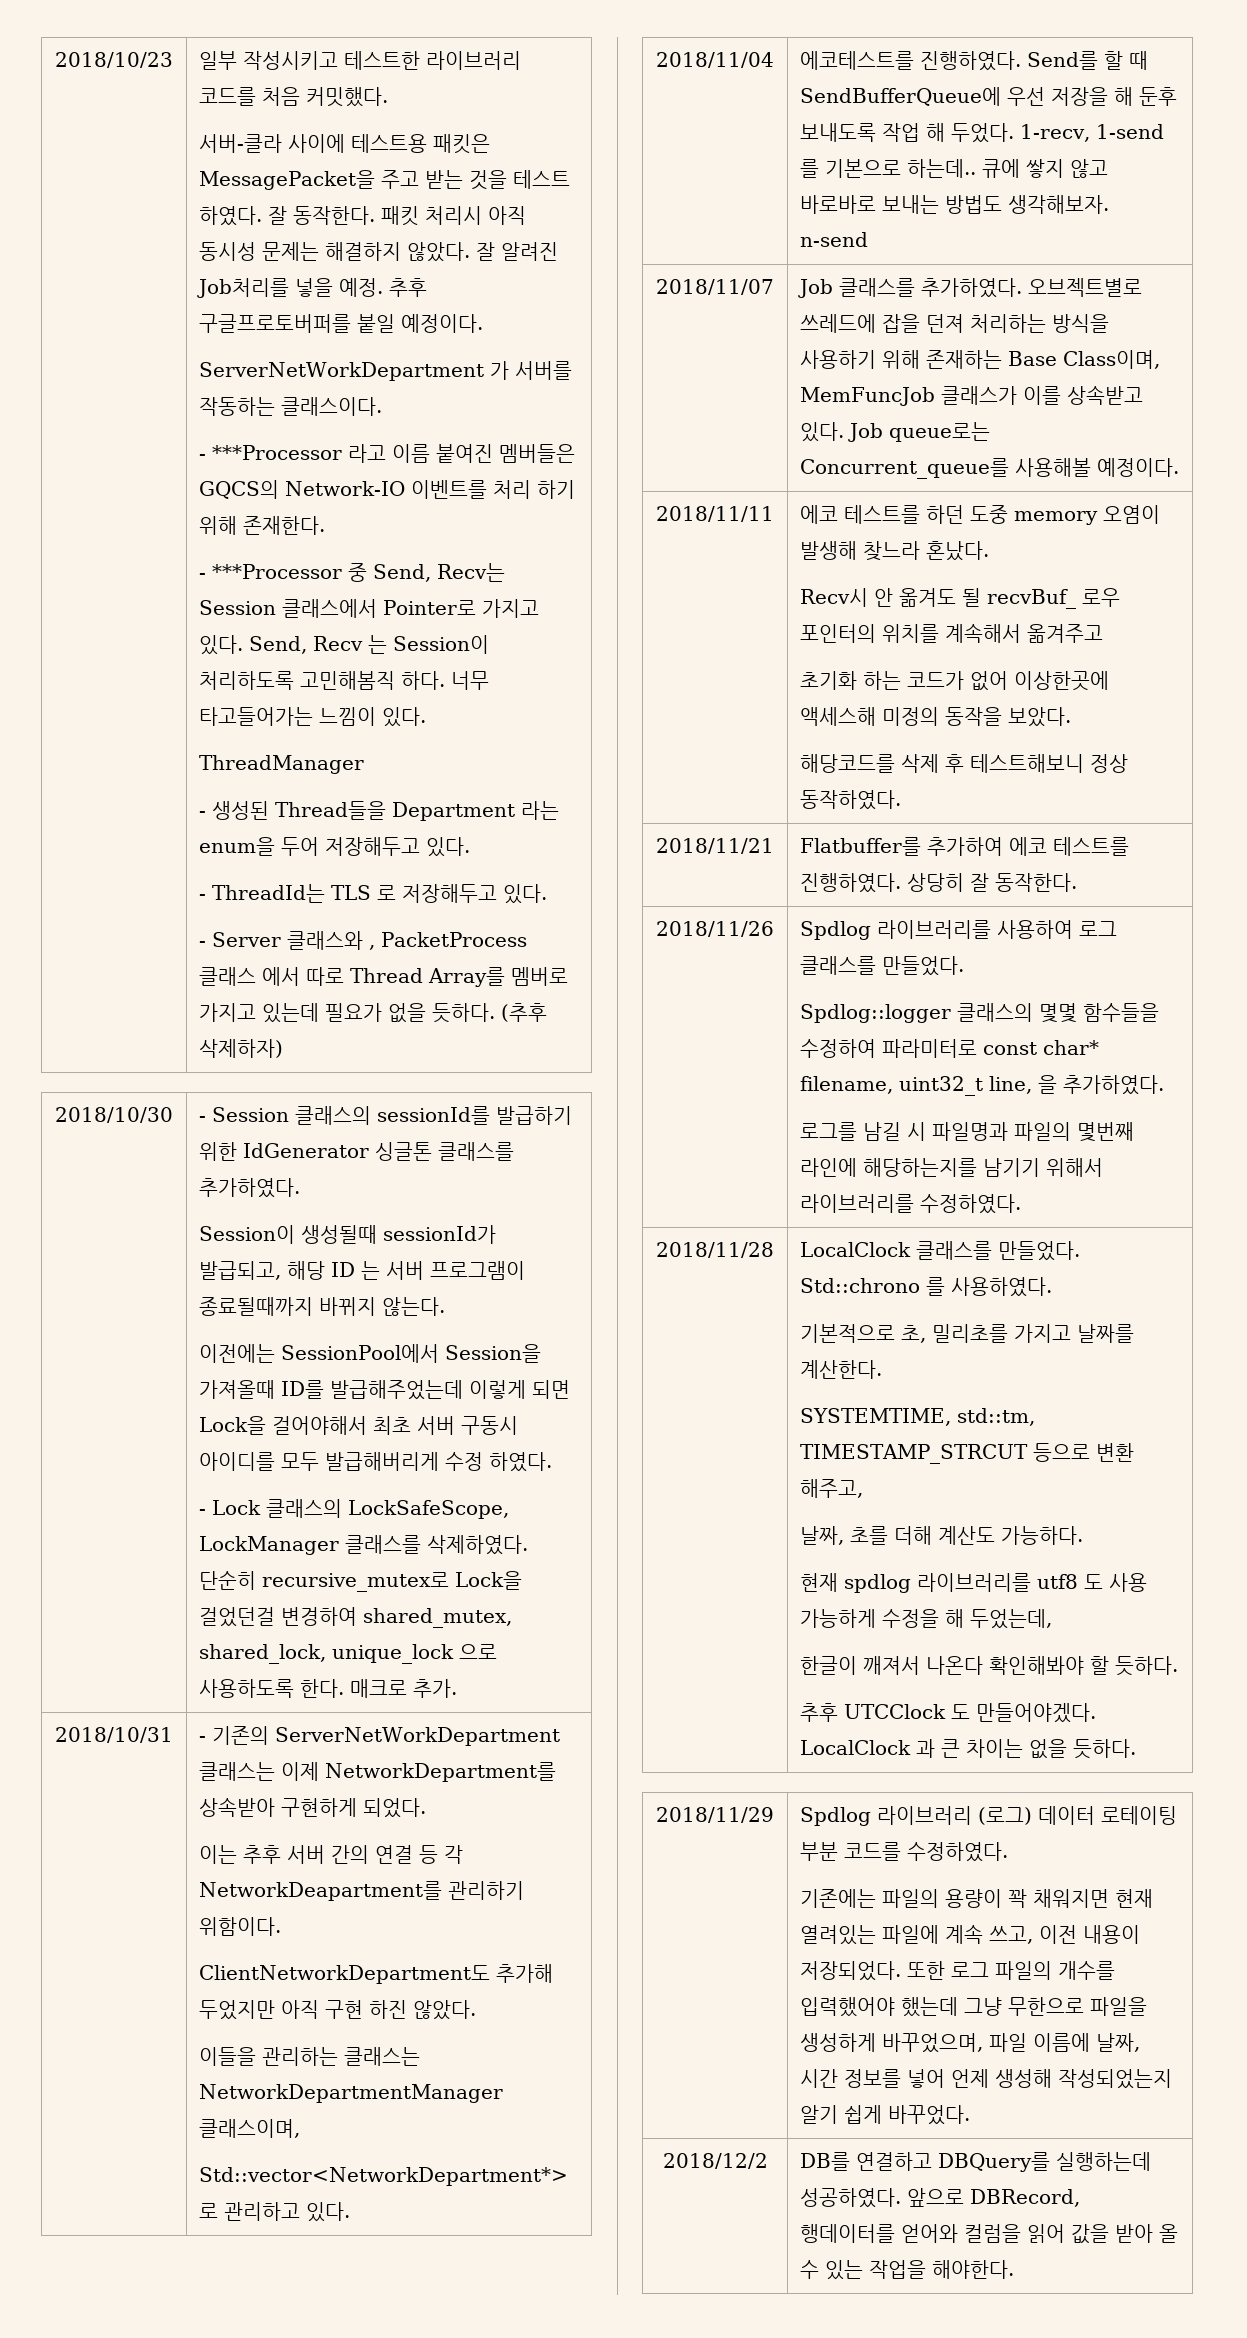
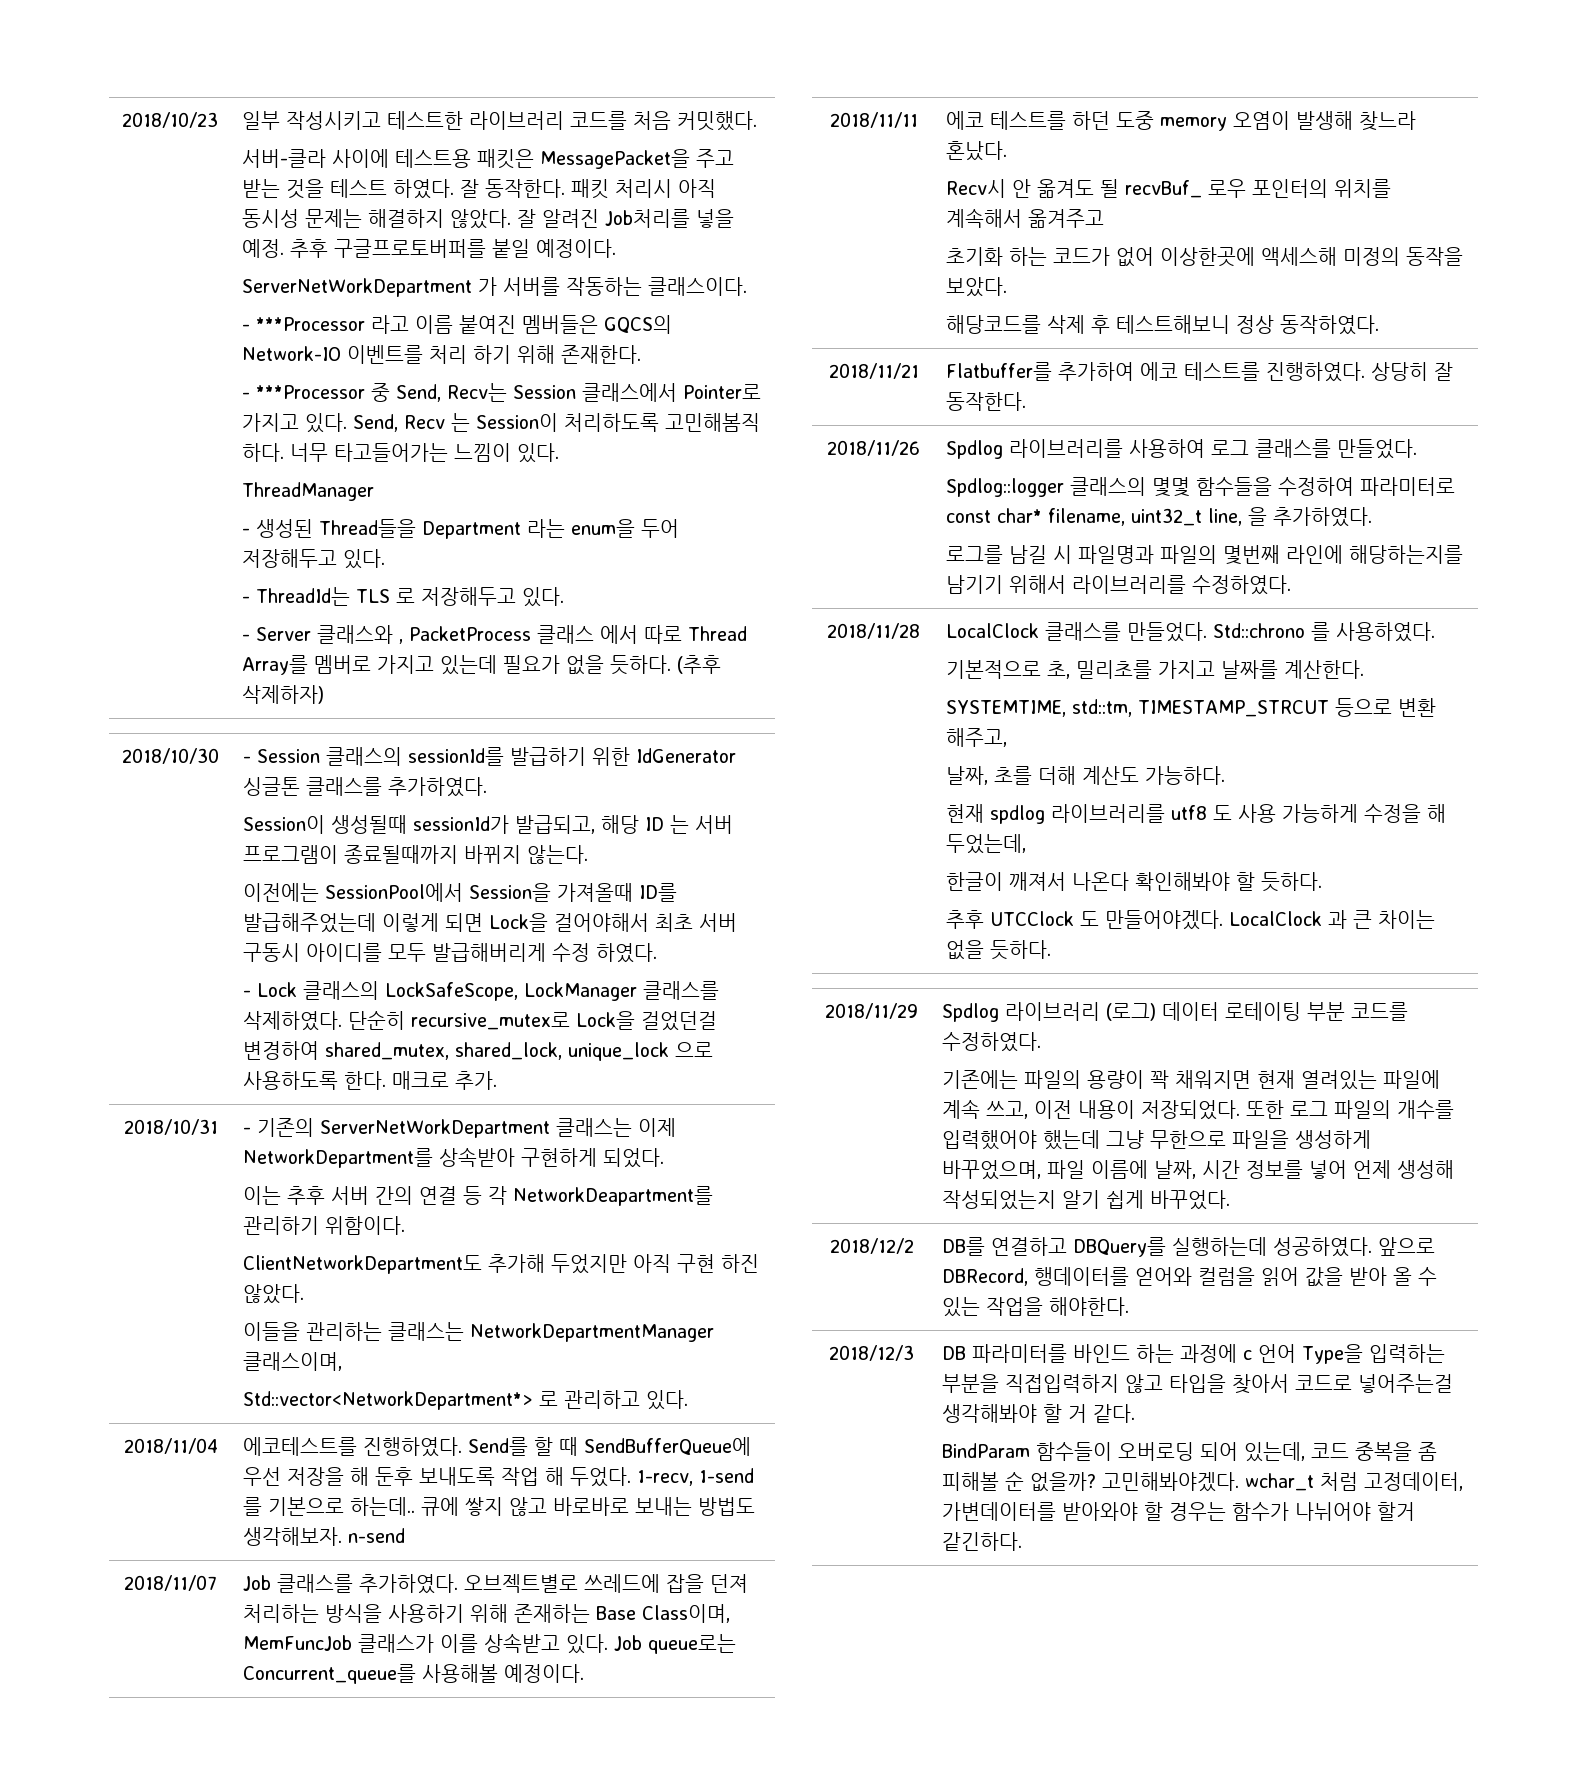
+ 2018/12/3 | DB 파라미터를 바인드 하는 과정에 c 언어 Type을 입력하는 부분을 직접입력하지 않고 타입을 찾아서 코드로 넣어주는걸 생각해봐야 할 거 같다.
+ BindParam 함수들이 오버로딩 되어 있는데, 코드 중복을 좀 피해볼 순 없을까? 고민해봐야겠다. wchar_t 처럼 고정데이터, 가변데이터를 받아와야 할 경우는 함수가 나뉘어야 할거 같긴하다.

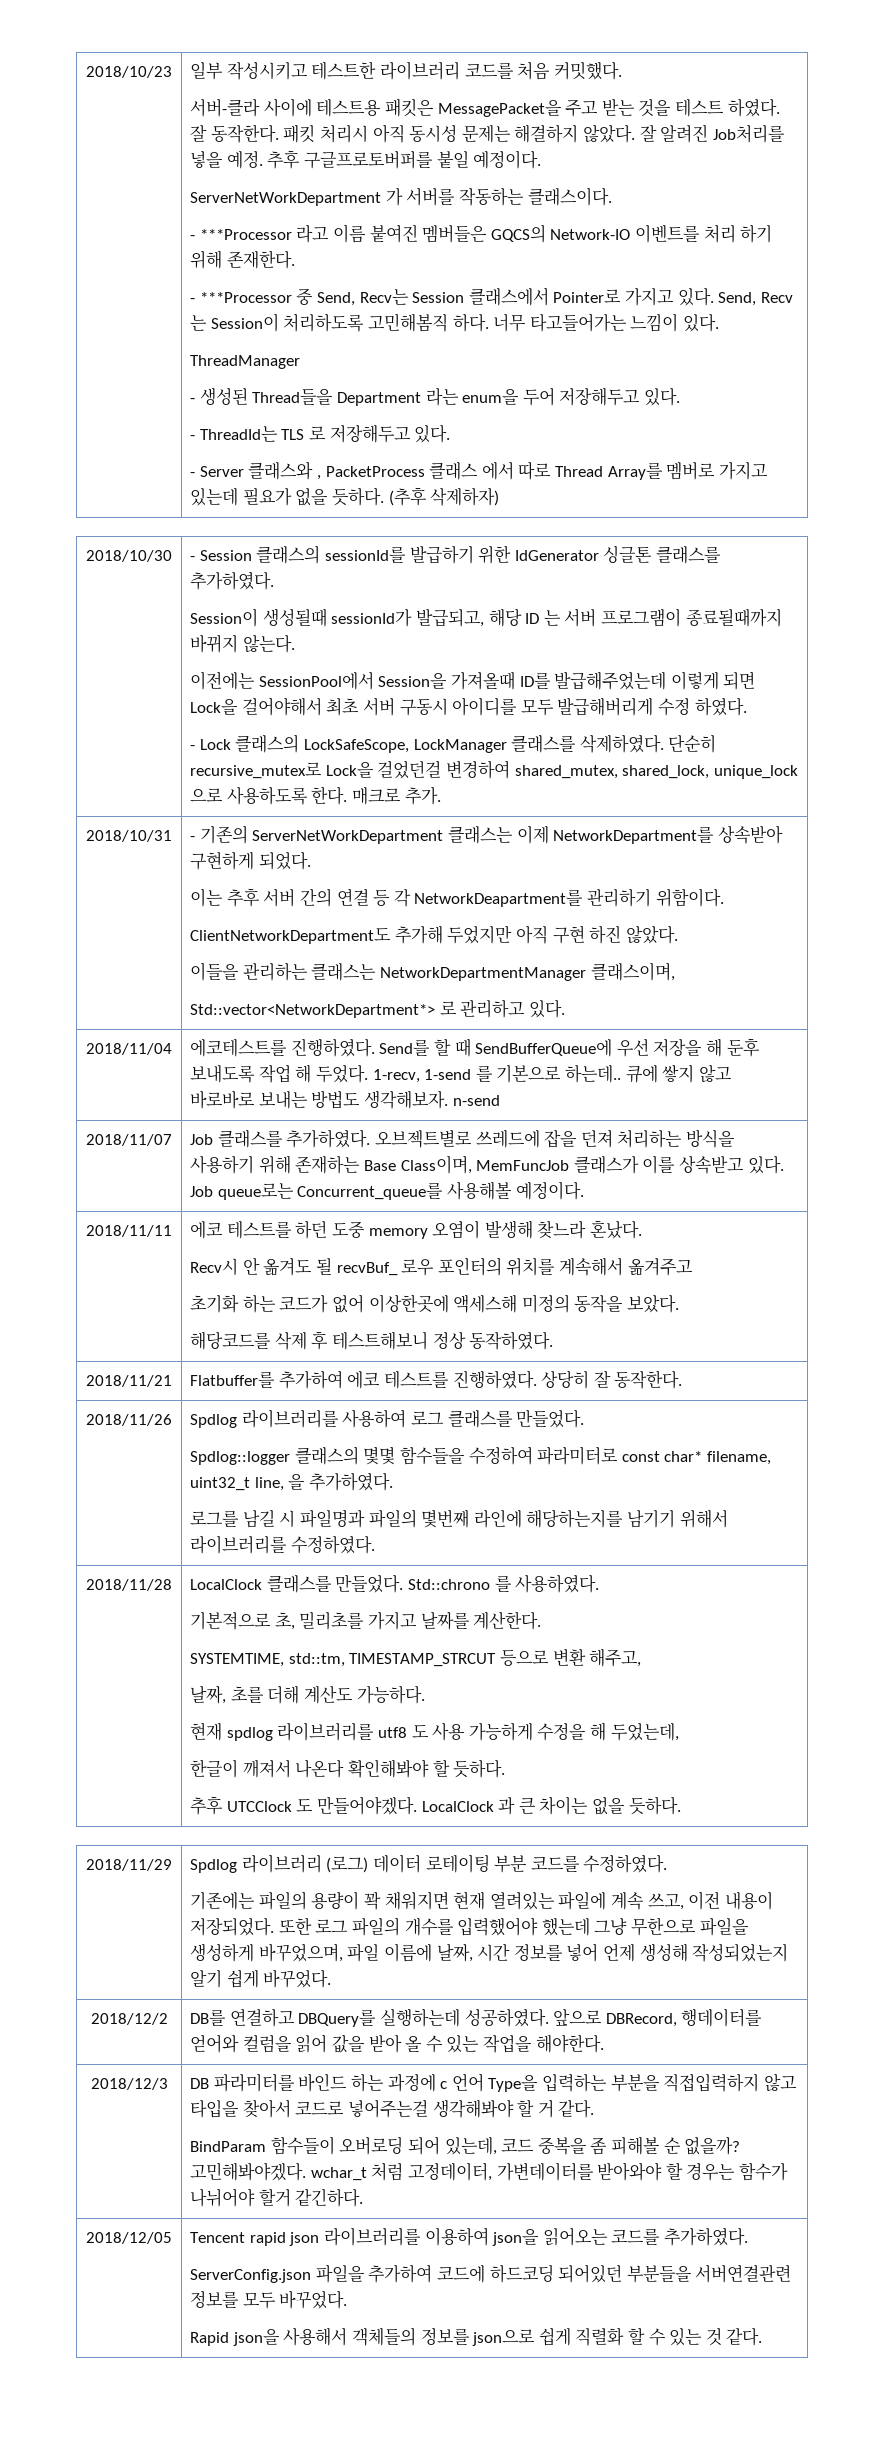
+ 2018/12/05 | Tencent rapid json 라이브러리를 이용하여 json을 읽어오는 코드를 추가하였다.
+ ServerConfig.json 파일을 추가하여 코드에 하드코딩 되어있던 부분들을 서버연결관련 정보를 모두 바꾸었다.
+ Rapid json을 사용해서 객체들의 정보를 json으로 쉽게 직렬화 할 수 있는 것 같다.

